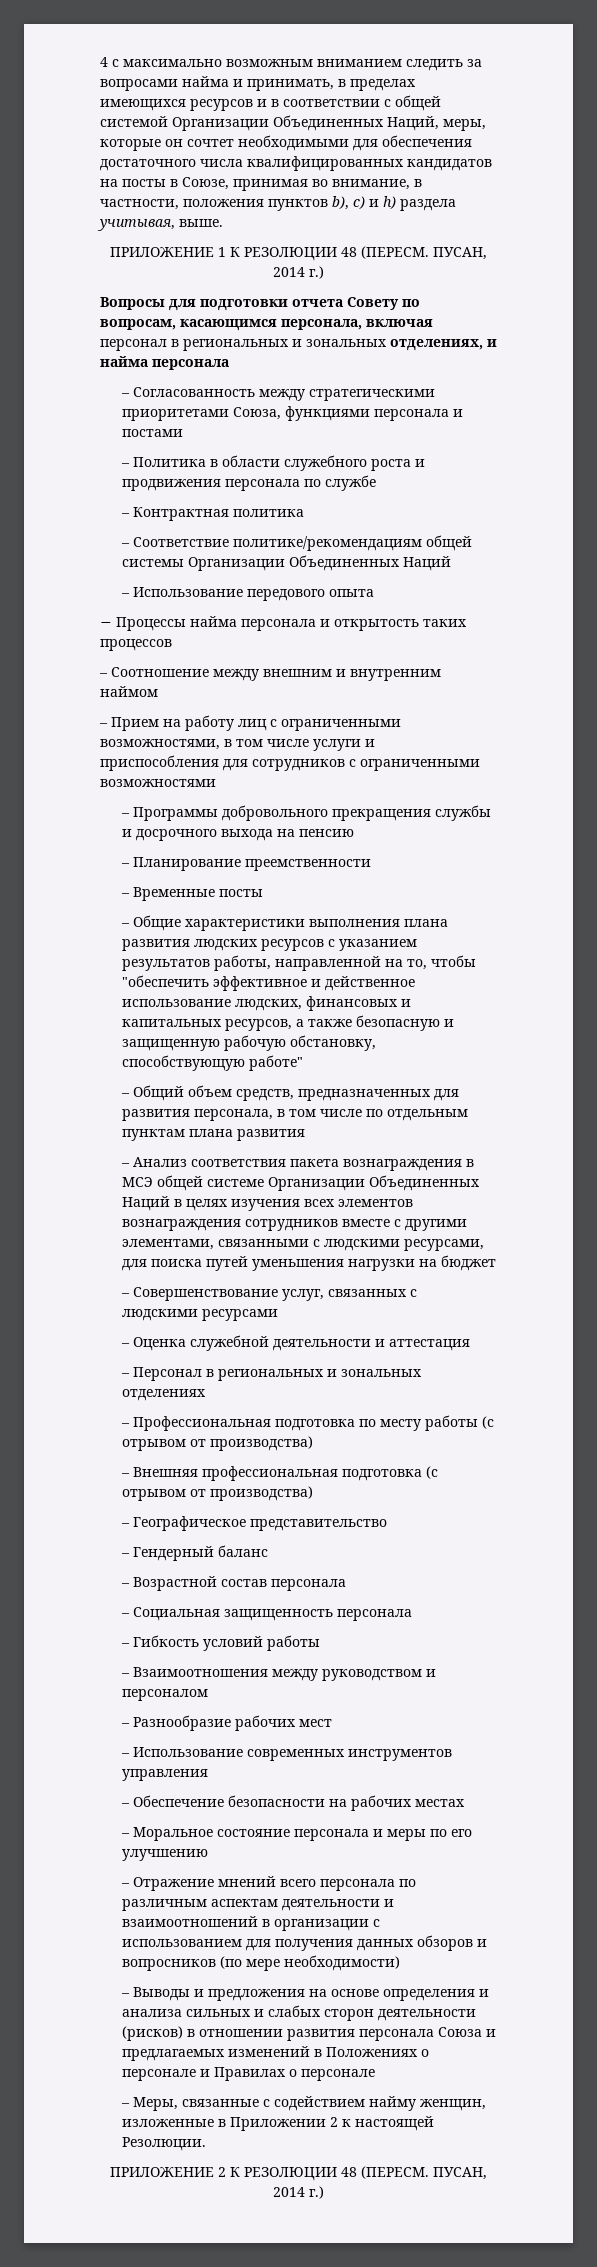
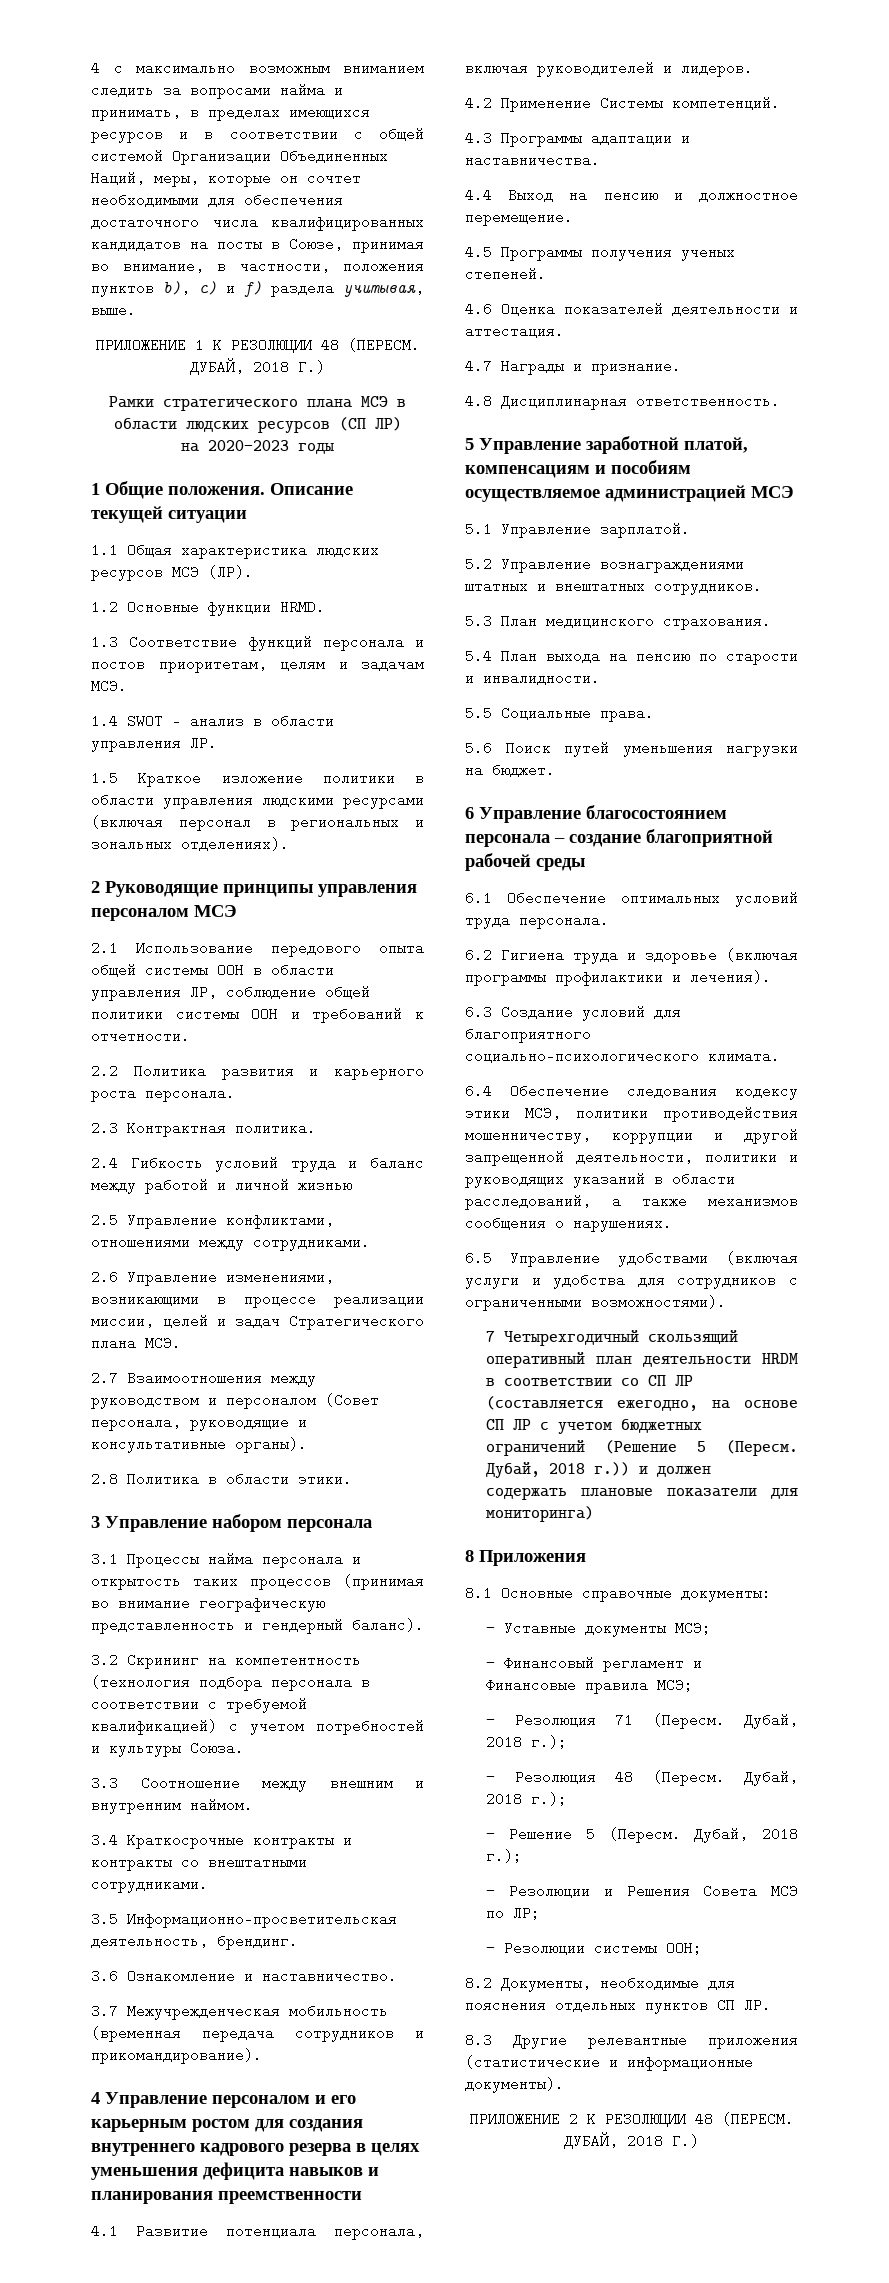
- 4 с максимально возможным вниманием следить за вопросами найма и принимать, в пределах имеющихся ресурсов и в соответствии с общей системой Организации Объединенных Наций, меры, которые он сочтет необходимыми для обеспечения достаточного числа квалифицированных кандидатов на посты в Союзе, принимая во внимание, в частности, положения пунктов b), с) и h) раздела учитывая, выше.
+ 4 с максимально возможным вниманием следить за вопросами найма и принимать, в пределах имеющихся ресурсов и в соответствии с общей системой Организации Объединенных Наций, меры, которые он сочтет необходимыми для обеспечения достаточного числа квалифицированных кандидатов на посты в Союзе, принимая во внимание, в частности, положения пунктов b), с) и f) раздела учитывая, выше.
- ПРИЛОЖЕНИЕ 1 К РЕЗОЛЮЦИИ 48 (ПЕРЕСМ. ПУСАН, 2014 г.)
- Вопросы для подготовки отчета Совету по вопросам, касающимся персонала, включая персонал в региональных и зональных отделениях, и найма персонала
- – Согласованность между стратегическими приоритетами Союза, функциями персонала и постами
- – Политика в области служебного роста и продвижения персонала по службе
- – Контрактная политика
- – Соответствие политике/рекомендациям общей системы Организации Объединенных Наций
- – Использование передового опыта
- − Процессы найма персонала и открытость таких процессов
- – Соотношение между внешним и внутренним наймом
- – Прием на работу лиц с ограниченными возможностями, в том числе услуги и приспособления для сотрудников с ограниченными возможностями
- – Программы добровольного прекращения службы и досрочного выхода на пенсию
- – Планирование преемственности
- – Временные посты
- – Общие характеристики выполнения плана развития людских ресурсов с указанием результатов работы, направленной на то, чтобы "обеспечить эффективное и действенное использование людских, финансовых и капитальных ресурсов, а также безопасную и защищенную рабочую обстановку, способствующую работе"
- – Общий объем средств, предназначенных для развития персонала, в том числе по отдельным пунктам плана развития
- – Анализ соответствия пакета вознаграждения в МСЭ общей системе Организации Объединенных Наций в целях изучения всех элементов вознаграждения сотрудников вместе с другими элементами, связанными с людскими ресурсами, для поиска путей уменьшения нагрузки на бюджет
- – Совершенствование услуг, связанных с людскими ресурсами
- – Оценка служебной деятельности и аттестация
- – Персонал в региональных и зональных отделениях
- – Профессиональная подготовка по месту работы (с отрывом от производства)
- – Внешняя профессиональная подготовка (с отрывом от производства)
- – Географическое представительство
- – Гендерный баланс
- – Возрастной состав персонала
- – Социальная защищенность персонала
- – Гибкость условий работы
- – Взаимоотношения между руководством и персоналом
- – Разнообразие рабочих мест
- – Использование современных инструментов управления
- – Обеспечение безопасности на рабочих местах
- – Моральное состояние персонала и меры по его улучшению
- – Отражение мнений всего персонала по различным аспектам деятельности и взаимоотношений в организации с использованием для получения данных обзоров и вопросников (по мере необходимости)
- – Выводы и предложения на основе определения и анализа сильных и слабых сторон деятельности (рисков) в отношении развития персонала Союза и предлагаемых изменений в Положениях о персонале и Правилах о персонале
- – Меры, связанные с содействием найму женщин, изложенные в Приложении 2 к настоящей Резолюции.
+ ПРИЛОЖЕНИЕ 1 К РЕЗОЛЮЦИИ 48 (ПЕРЕСМ. ДУБАЙ, 2018 Г.)
+ Рамки стратегического плана МСЭ в области людских ресурсов (СП ЛР)
+ на 2020−2023 годы
+ 1 Общие положения. Описание текущей ситуации
+ 1.1 Общая характеристика людских ресурсов МСЭ (ЛР).
+ 1.2 Основные функции HRMD.
+ 1.3 Соответствие функций персонала и постов приоритетам, целям и задачам МСЭ.
+ 1.4 SWOT – анализ в области управления ЛР.
+ 1.5 Краткое изложение политики в области управления людскими ресурсами (включая персонал в региональных и зональных отделениях).
+ 2 Руководящие принципы управления персоналом МСЭ
+ 2.1 Использование передового опыта общей системы ООН в области управления ЛР, соблюдение общей политики системы ООН и требований к отчетности.
+ 2.2 Политика развития и карьерного роста персонала.
+ 2.3 Контрактная политика.
+ 2.4 Гибкость условий труда и баланс между работой и личной жизнью
+ 2.5 Управление конфликтами, отношениями между сотрудниками.
+ 2.6 Управление изменениями, возникающими в процессе реализации миссии, целей и задач Стратегического плана МСЭ.
+ 2.7 Взаимоотношения между руководством и персоналом (Совет персонала, руководящие и консультативные органы).
+ 2.8 Политика в области этики.
+ 3 Управление набором персонала
+ 3.1 Процессы найма персонала и открытость таких процессов (принимая во внимание географическую представленность и гендерный баланс).
+ 3.2 Скрининг на компетентность (технология подбора персонала в соответствии с требуемой квалификацией) с учетом потребностей и культуры Союза.
+ 3.3 Соотношение между внешним и внутренним наймом.
+ 3.4 Краткосрочные контракты и контракты со внештатными сотрудниками.
+ 3.5 Информационно-просветительская деятельность, брендинг.
+ 3.6 Ознакомление и наставничество.
+ 3.7 Межучрежденческая мобильность (временная передача сотрудников и прикомандирование).
+ 4 Управление персоналом и его карьерным ростом для создания внутреннего кадрового резерва в целях уменьшения дефицита навыков и планирования преемственности
+ 4.1 Развитие потенциала персонала, включая руководителей и лидеров.
+ 4.2 Применение Системы компетенций.
+ 4.3 Программы адаптации и наставничества.
+ 4.4 Выход на пенсию и должностное перемещение.
+ 4.5 Программы получения ученых степеней.
+ 4.6 Оценка показателей деятельности и аттестация.
+ 4.7 Награды и признание.
+ 4.8 Дисциплинарная ответственность.
+ 5 Управление заработной платой, компенсациям и пособиям осуществляемое администрацией МСЭ
+ 5.1 Управление зарплатой.
+ 5.2 Управление вознаграждениями штатных и внештатных сотрудников.
+ 5.3 План медицинского страхования.
+ 5.4 План выхода на пенсию по старости и инвалидности.
+ 5.5 Социальные права.
+ 5.6 Поиск путей уменьшения нагрузки на бюджет.
+ 6 Управление благосостоянием персонала – создание благоприятной рабочей среды
+ 6.1 Обеспечение оптимальных условий труда персонала.
+ 6.2 Гигиена труда и здоровье (включая программы профилактики и лечения).
+ 6.3 Создание условий для благоприятного социально-психологического климата.
+ 6.4 Обеспечение следования кодексу этики МСЭ, политики противодействия мошенничеству, коррупции и другой запрещенной деятельности, политики и руководящих указаний в области расследований, а также механизмов сообщения о нарушениях.
+ 6.5 Управление удобствами (включая услуги и удобства для сотрудников с ограниченными возможностями).
+ 7 Четырехгодичный скользящий оперативный план деятельности HRDM в соответствии со СП ЛР (составляется ежегодно, на основе СП ЛР с учетом бюджетных ограничений (Решение 5 (Пересм. Дубай, 2018 г.)) и должен содержать плановые показатели для мониторинга)
+ 8 Приложения
+ 8.1 Основные справочные документы:
+ − Уставные документы МСЭ;
+ − Финансовый регламент и Финансовые правила МСЭ;
+ − Резолюция 71 (Пересм. Дубай, 2018 г.);
+ − Резолюция 48 (Пересм. Дубай, 2018 г.);
+ − Решение 5 (Пересм. Дубай, 2018 г.);
+ − Резолюции и Решения Совета МСЭ по ЛР;
+ − Резолюции системы ООН;
+ 8.2 Документы, необходимые для пояснения отдельных пунктов СП ЛР.
+ 8.3 Другие релевантные приложения (статистические и информационные документы).
- ПРИЛОЖЕНИЕ 2 К РЕЗОЛЮЦИИ 48 (ПЕРЕСМ. ПУСАН, 2014 г.)
+ ПРИЛОЖЕНИЕ 2 К РЕЗОЛЮЦИИ 48 (ПЕРЕСМ. ДУБАЙ, 2018 Г.)

